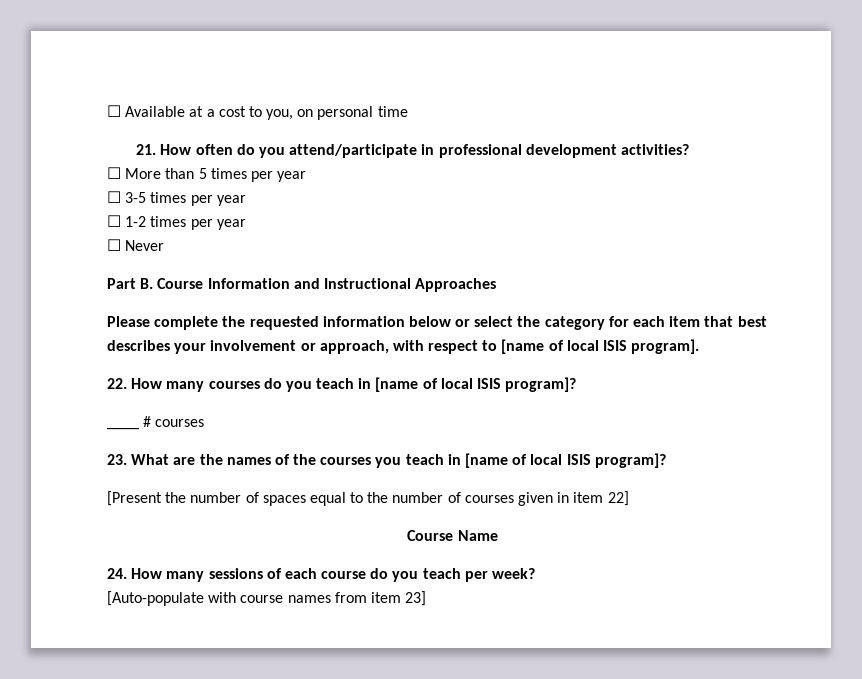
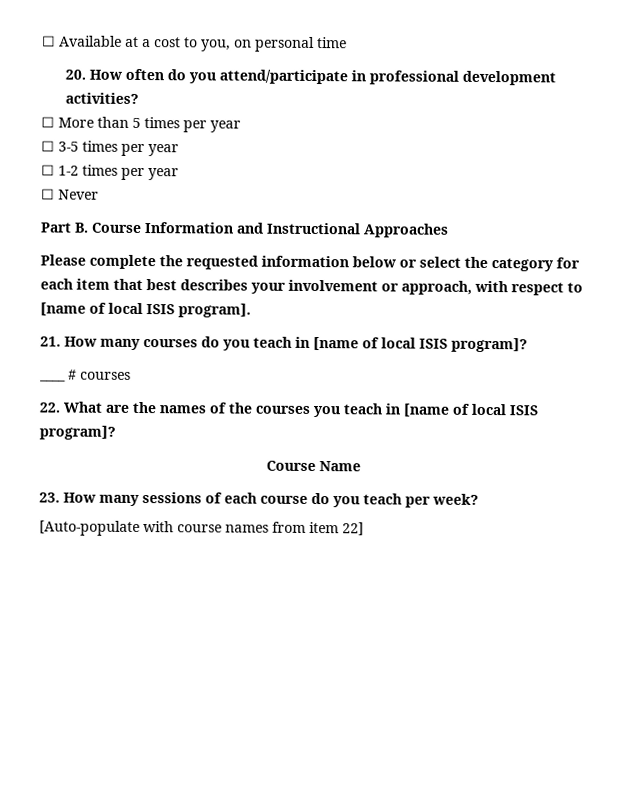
- 21. How often do you attend/participate in professional development activities?
+ 20. How often do you attend/participate in professional development activities?
- 22. How many courses do you teach in [name of local ISIS program]?
+ 21. How many courses do you teach in [name of local ISIS program]?
- 23. What are the names of the courses you teach in [name of local ISIS program]?
+ 22. What are the names of the courses you teach in [name of local ISIS program]?
- [Present the number of spaces equal to the number of courses given in item 22]
- 24. How many sessions of each course do you teach per week?
+ 23. How many sessions of each course do you teach per week?
- [Auto-populate with course names from item 23]
+ [Auto-populate with course names from item 22]

